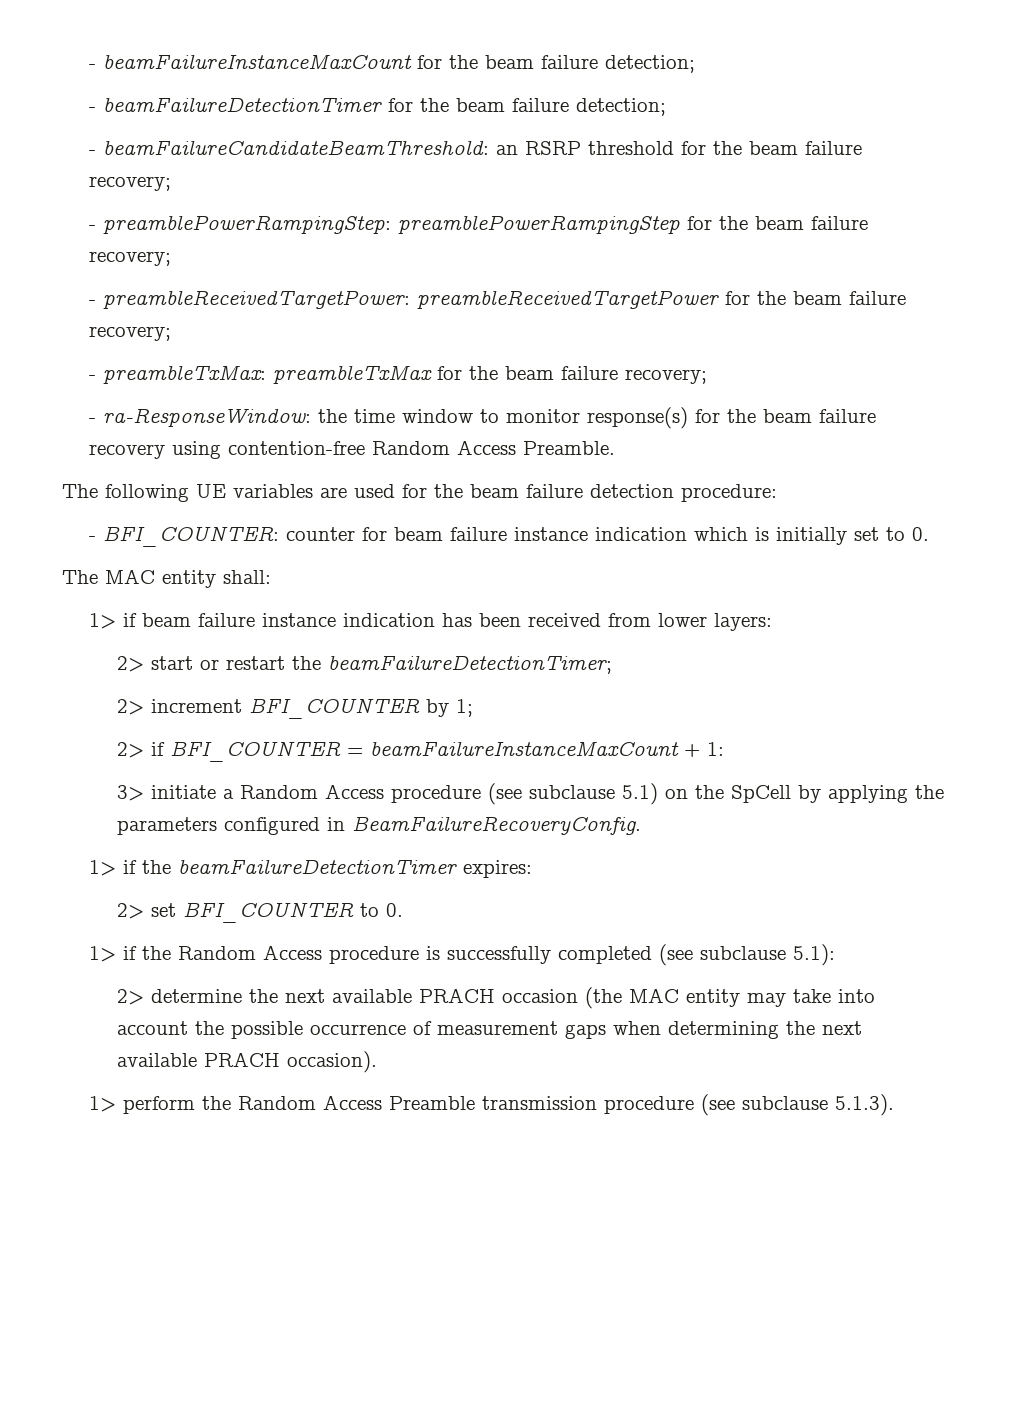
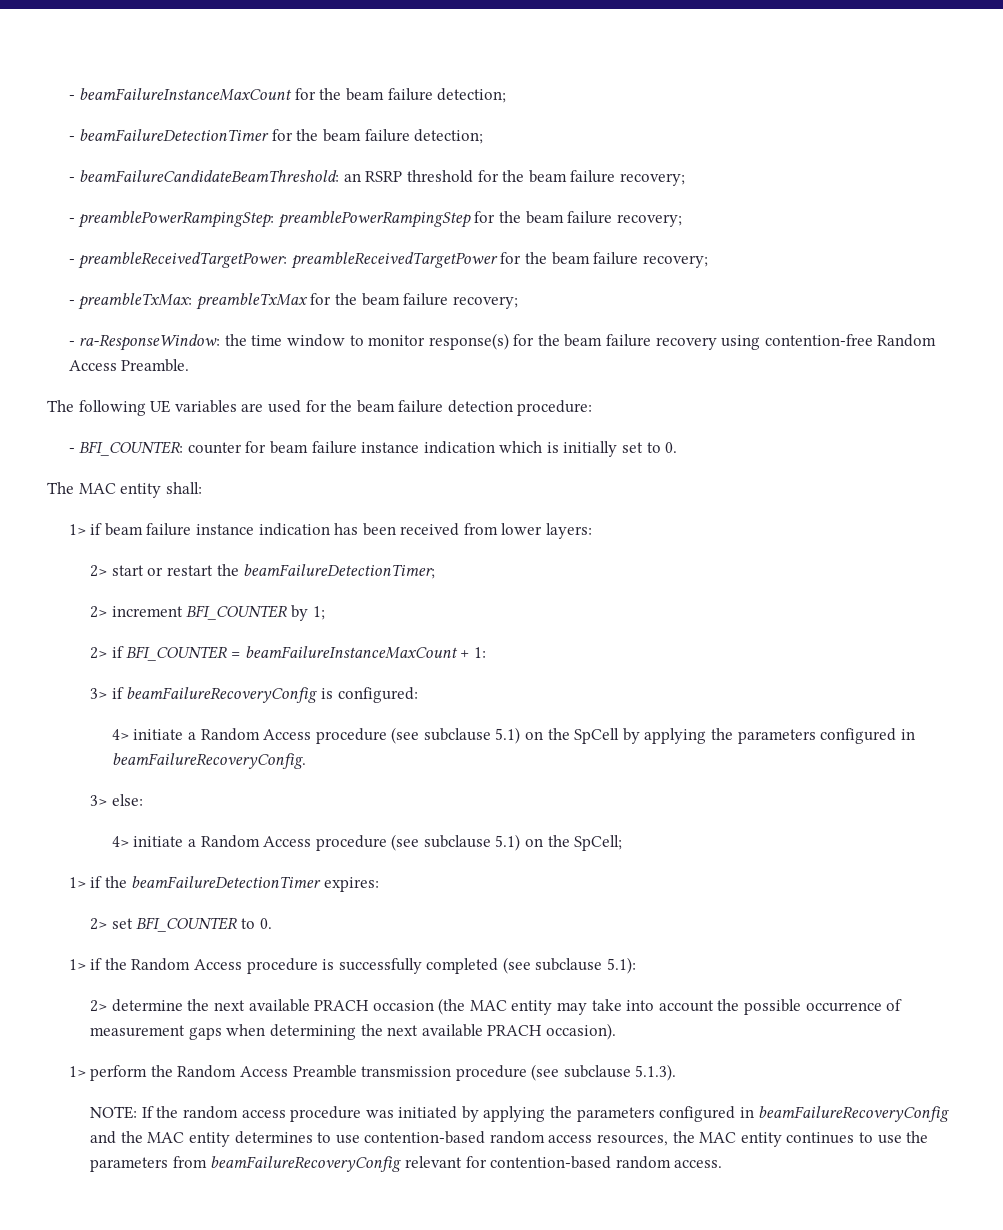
- 3> initiate a Random Access procedure (see subclause 5.1) on the SpCell by applying the parameters configured in BeamFailureRecoveryConfig.
+ 3> if beamFailureRecoveryConfig is configured:
+ 4> initiate a Random Access procedure (see subclause 5.1) on the SpCell by applying the parameters configured in beamFailureRecoveryConfig.
+ 3> else:
+ 4> initiate a Random Access procedure (see subclause 5.1) on the SpCell;
+ NOTE: If the random access procedure was initiated by applying the parameters configured in beamFailureRecoveryConfig and the MAC entity determines to use contention-based random access resources, the MAC entity continues to use the parameters from beamFailureRecoveryConfig relevant for contention-based random access.

